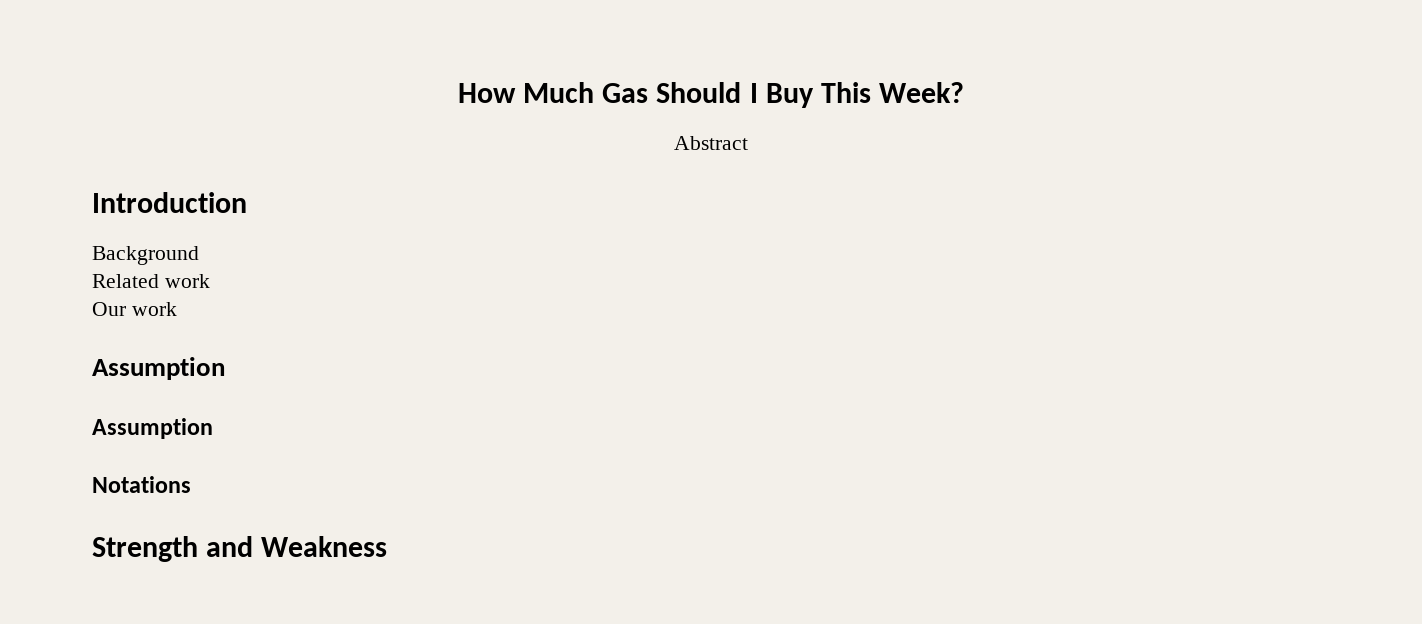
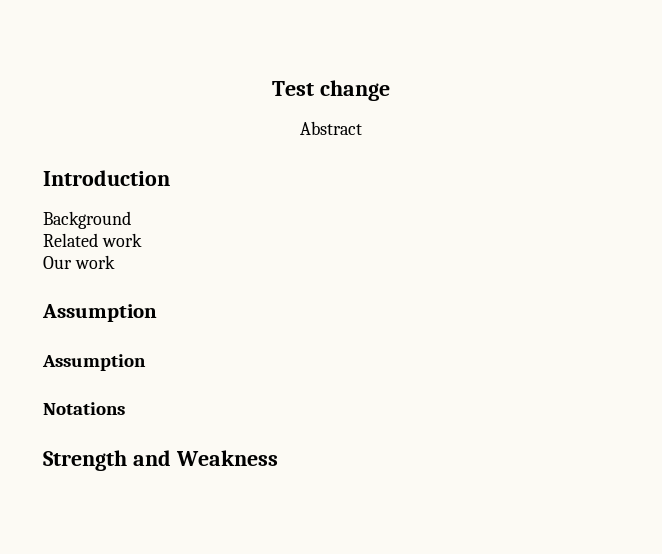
- How Much Gas Should I Buy This Week?
+ Test change

